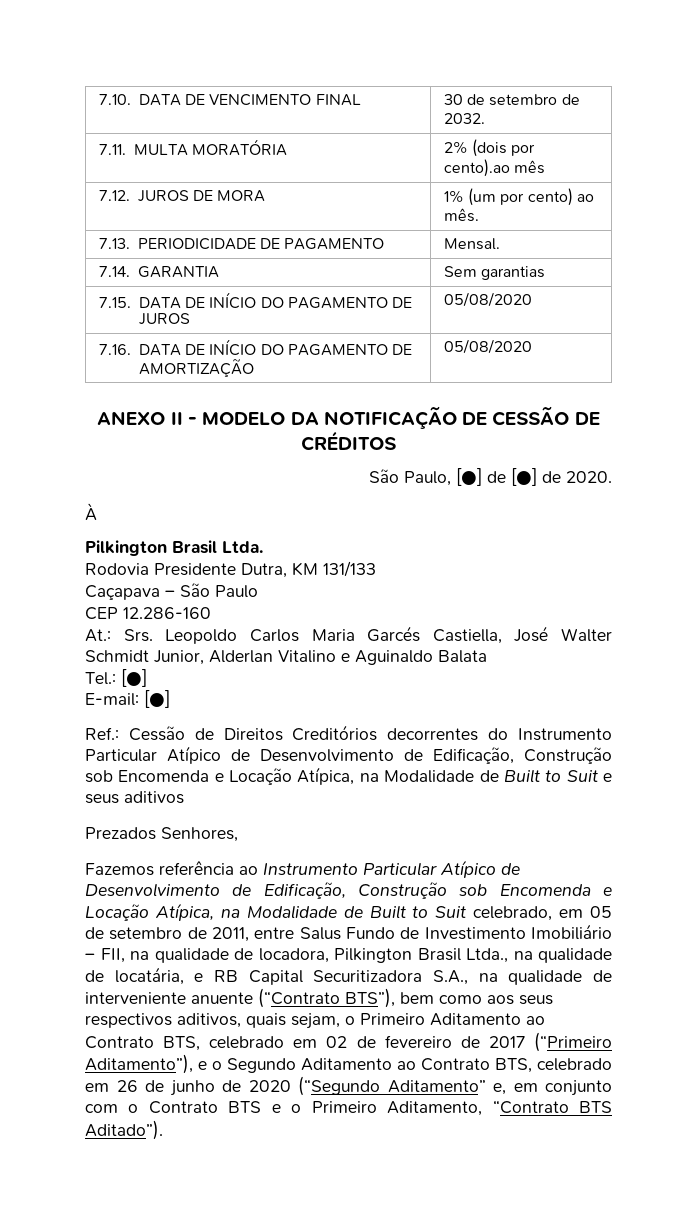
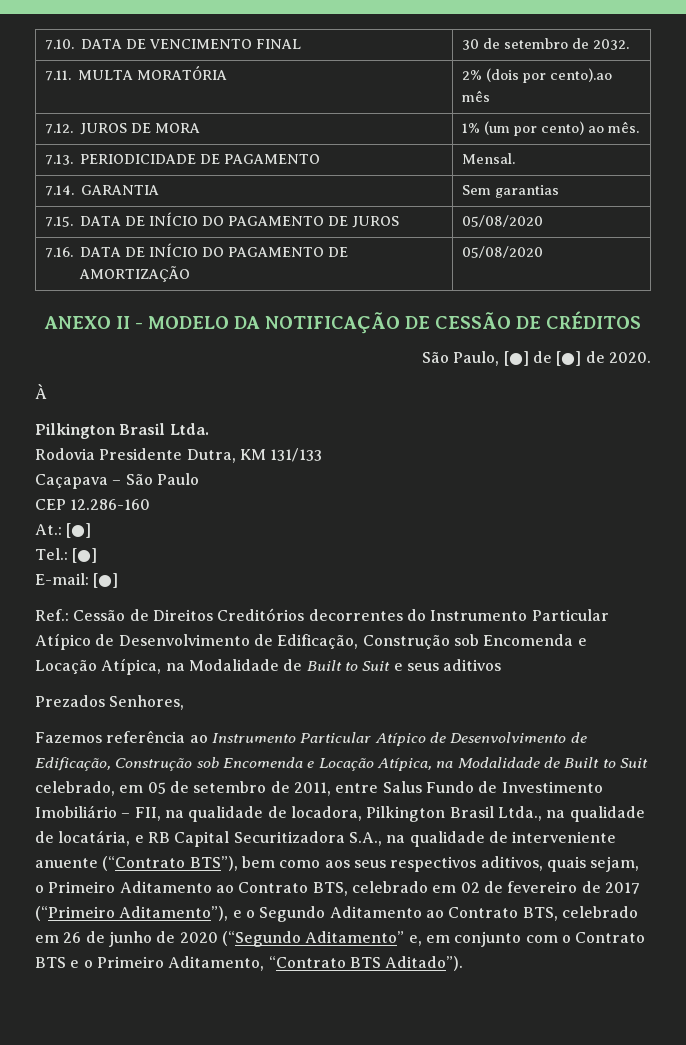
- At.: Srs. Leopoldo Carlos Maria Garcés Castiella, José Walter Schmidt Junior, Alderlan Vitalino e Aguinaldo Balata
+ At.: [●]

